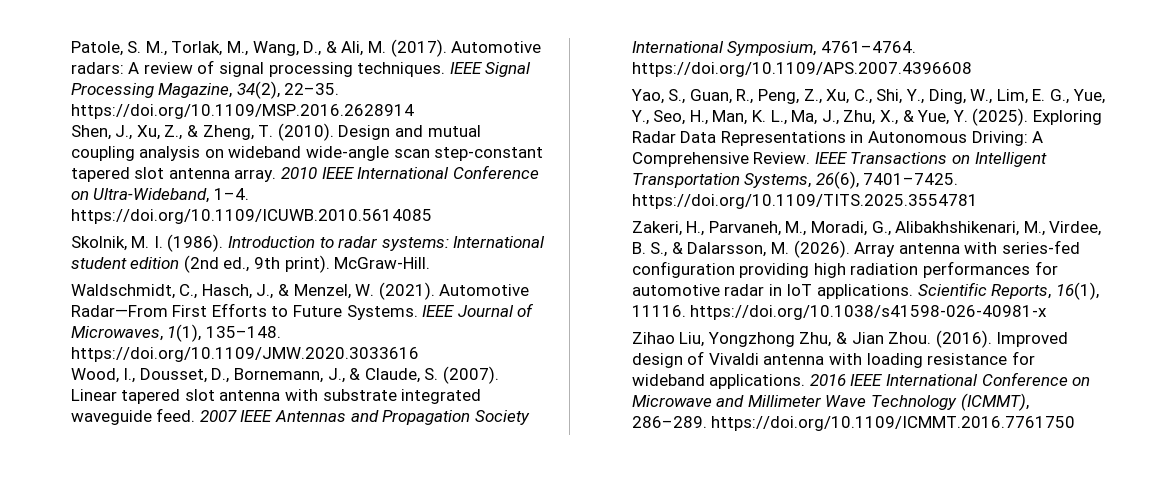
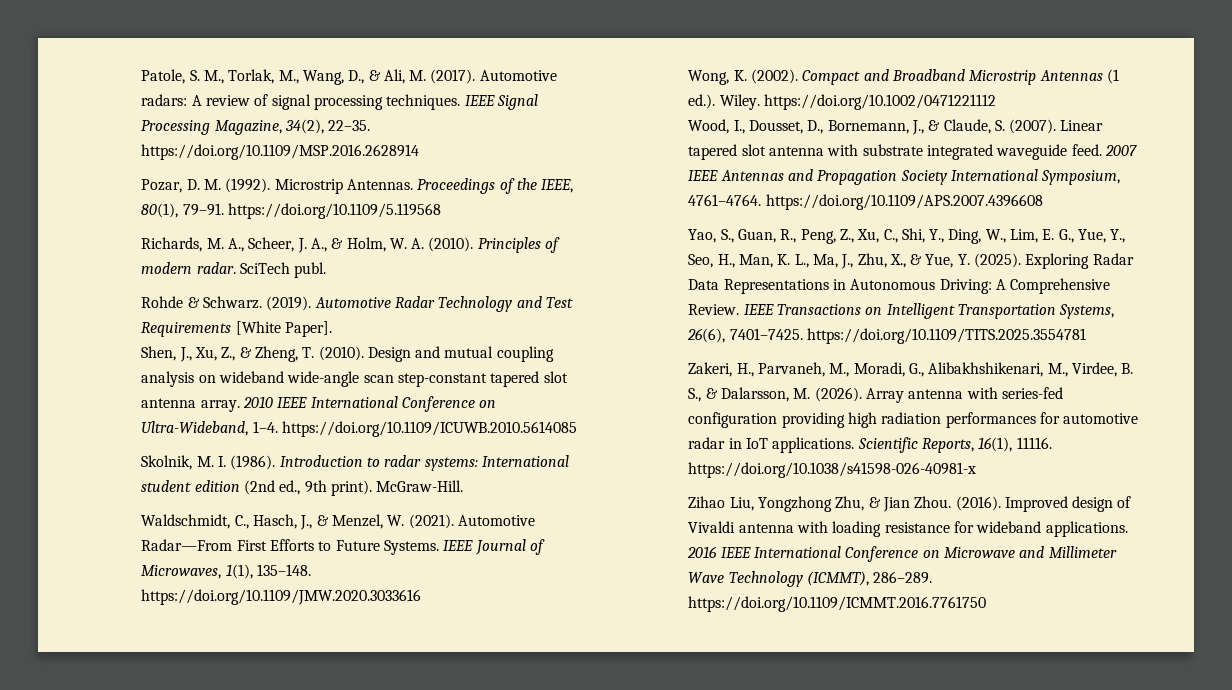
+ Pozar, D. M. (1992). Microstrip Antennas. Proceedings of the IEEE, 80(1), 79–91. https://doi.org/10.1109/5.119568
+ Richards, M. A., Scheer, J. A., & Holm, W. A. (2010). Principles of modern radar. SciTech publ.
+ Rohde & Schwarz. (2019). Automotive Radar Technology and Test Requirements [White Paper].
+ Wong, K. (2002). Compact and Broadband Microstrip Antennas (1 ed.). Wiley. https://doi.org/10.1002/0471221112

